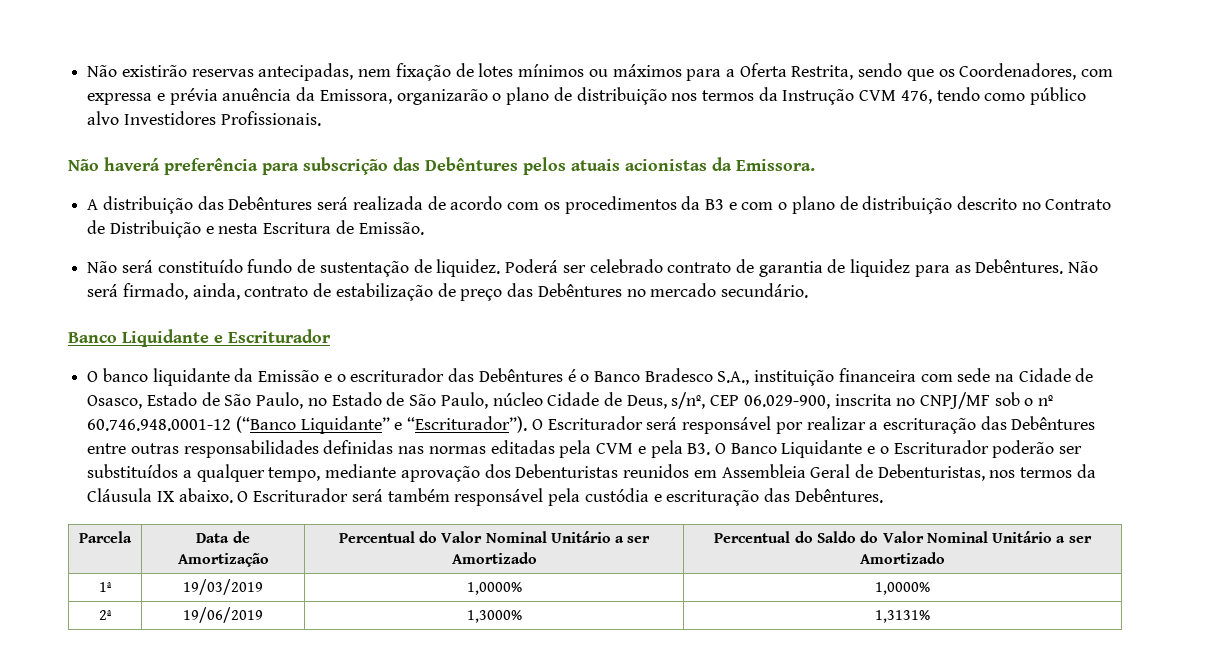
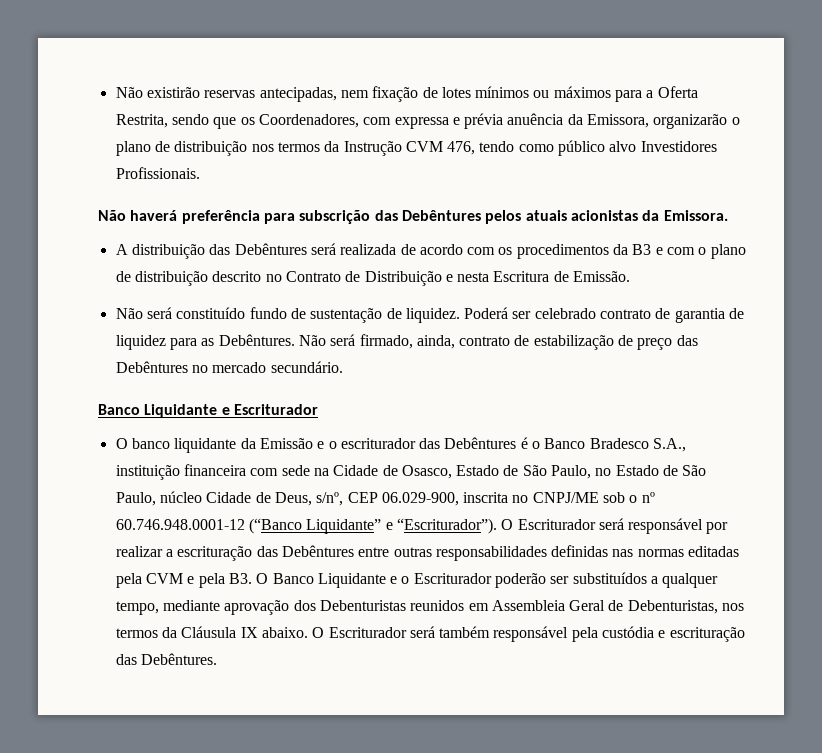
- O banco liquidante da Emissão e o escriturador das Debêntures é o Banco Bradesco S.A., instituição financeira com sede na Cidade de Osasco, Estado de São Paulo, no Estado de São Paulo, núcleo Cidade de Deus, s/nº, CEP 06.029-900, inscrita no CNPJ/MF sob o nº 60.746.948.0001-12 (“Banco Liquidante” e “Escriturador”).
+ O banco liquidante da Emissão e o escriturador das Debêntures é o Banco Bradesco S.A., instituição financeira com sede na Cidade de Osasco, Estado de São Paulo, no Estado de São Paulo, núcleo Cidade de Deus, s/nº, CEP 06.029-900, inscrita no CNPJ/ME sob o nº 60.746.948.0001-12 (“Banco Liquidante” e “Escriturador”).
- Parcela | Data de Amortização | Percentual do Valor Nominal Unitário a ser Amortizado | Percentual do Saldo do Valor Nominal Unitário a ser Amortizado
- 1ª | 19/03/2019 | 1,0000% | 1,0000%
- 2ª | 19/06/2019 | 1,3000% | 1,3131%

